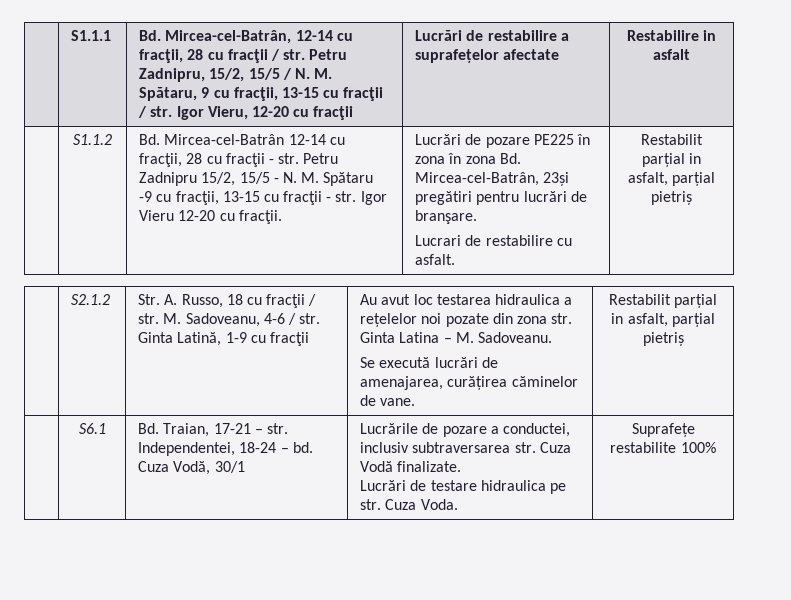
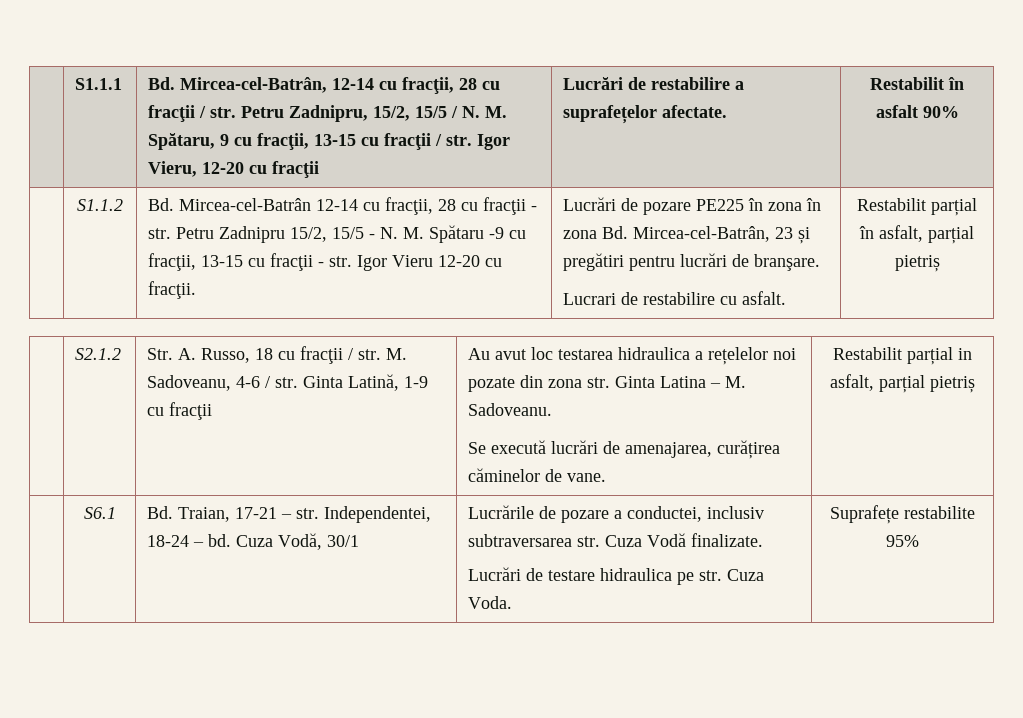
- Lucrări de restabilire a suprafețelor afectate | Restabilire in asfalt
+ Lucrări de restabilire a suprafețelor afectate. | Restabilit în asfalt 90%
- Lucrări de pozare PE225 în zona în zona Bd. Mircea-cel-Batrân, 23și pregătiri pentru lucrări de branşare.
+ Lucrări de pozare PE225 în zona în zona Bd. Mircea-cel-Batrân, 23 și pregătiri pentru lucrări de branşare.
- Lucrari de restabilire cu asfalt. | Restabilit parțial in asfalt, parțial pietriș
+ Lucrari de restabilire cu asfalt. | Restabilit parțial în asfalt, parțial pietriș
  | S6.1 | Bd. Traian, 17-21 – str. Independentei, 18-24 – bd. Cuza Vodă, 30/1 | Lucrările de pozare a conductei, inclusiv subtraversarea str. Cuza Vodă finalizate.
- Lucrări de testare hidraulica pe str. Cuza Voda. | Suprafețe restabilite 100%
+ Lucrări de testare hidraulica pe str. Cuza Voda. | Suprafețe restabilite 95%

